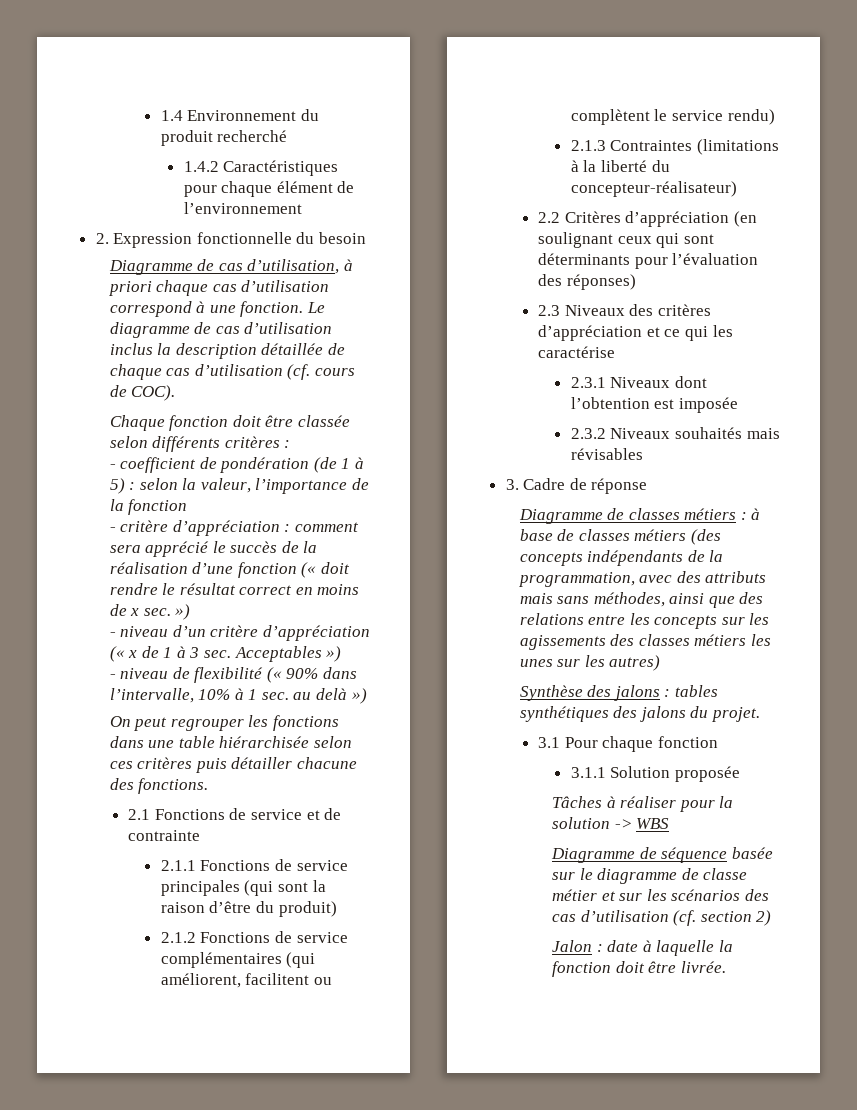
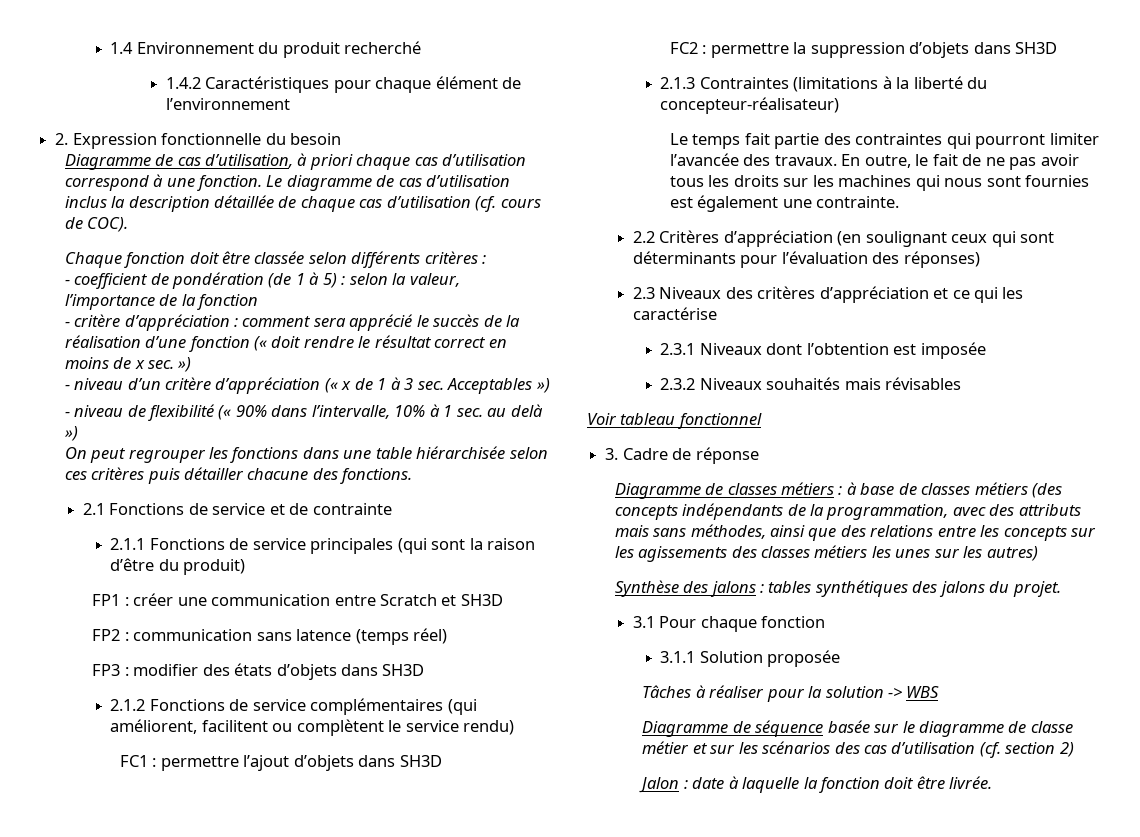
+ FP1 : créer une communication entre Scratch et SH3D
+ FP2 : communication sans latence (temps réel)
+ FP3 : modifier des états d’objets dans SH3D
+ FC1 : permettre l’ajout d’objets dans SH3D
+ FC2 : permettre la suppression d’objets dans SH3D
+ Le temps fait partie des contraintes qui pourront limiter l’avancée des travaux. En outre, le fait de ne pas avoir tous les droits sur les machines qui nous sont fournies est également une contrainte.
+ Voir tableau fonctionnel

